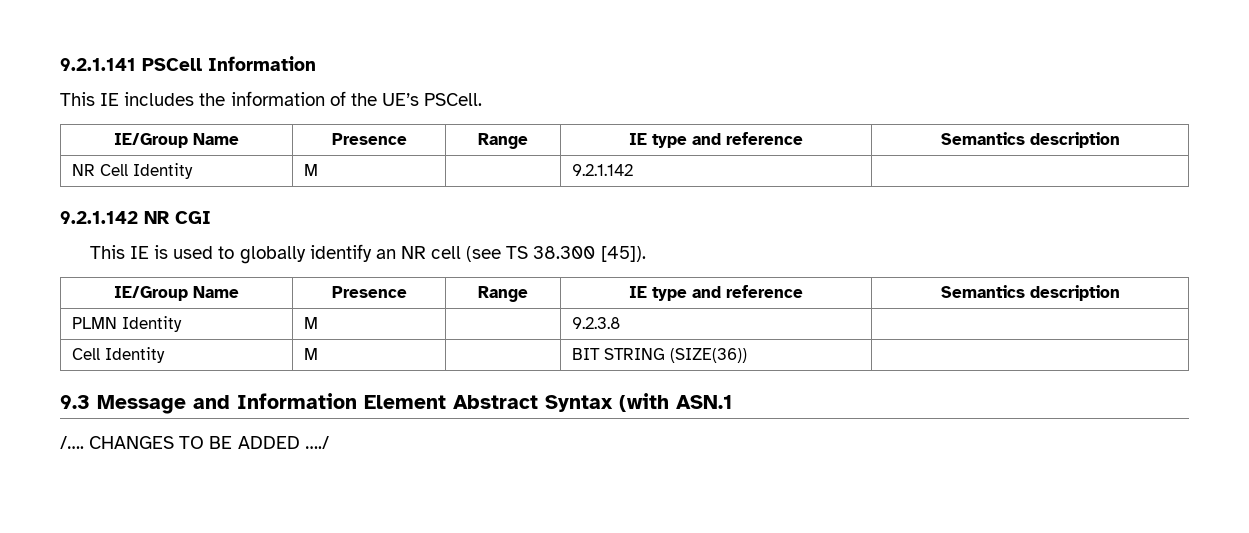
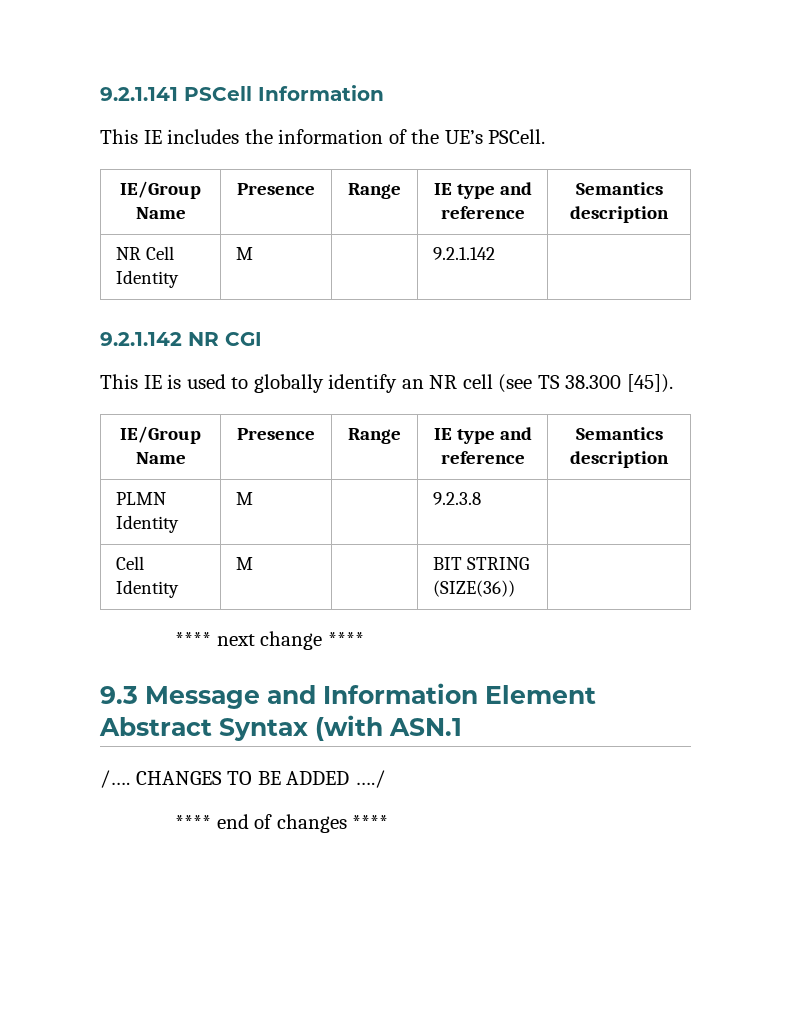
+ **** next change ****
+ **** end of changes ****

